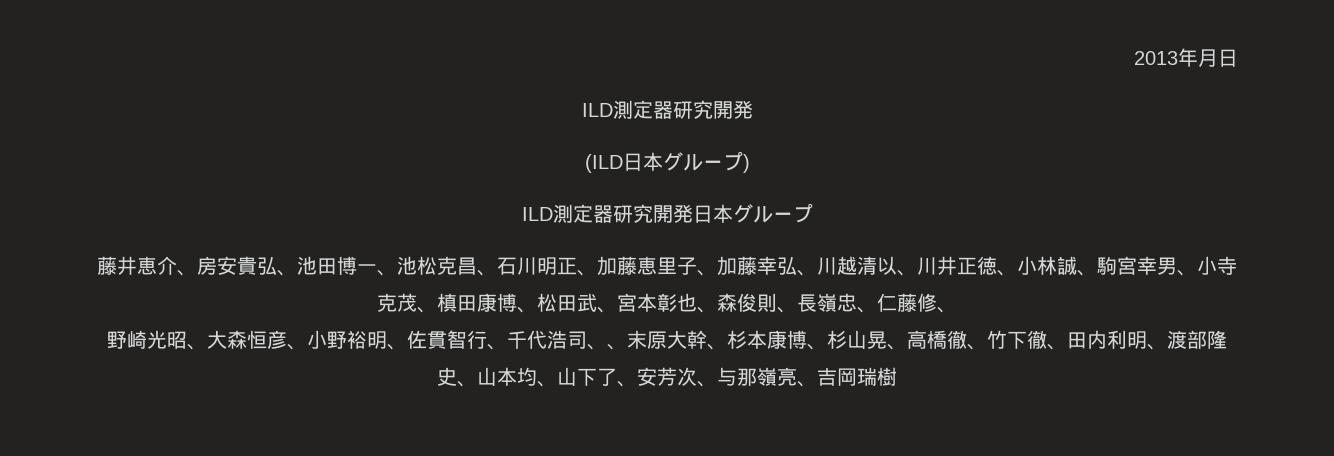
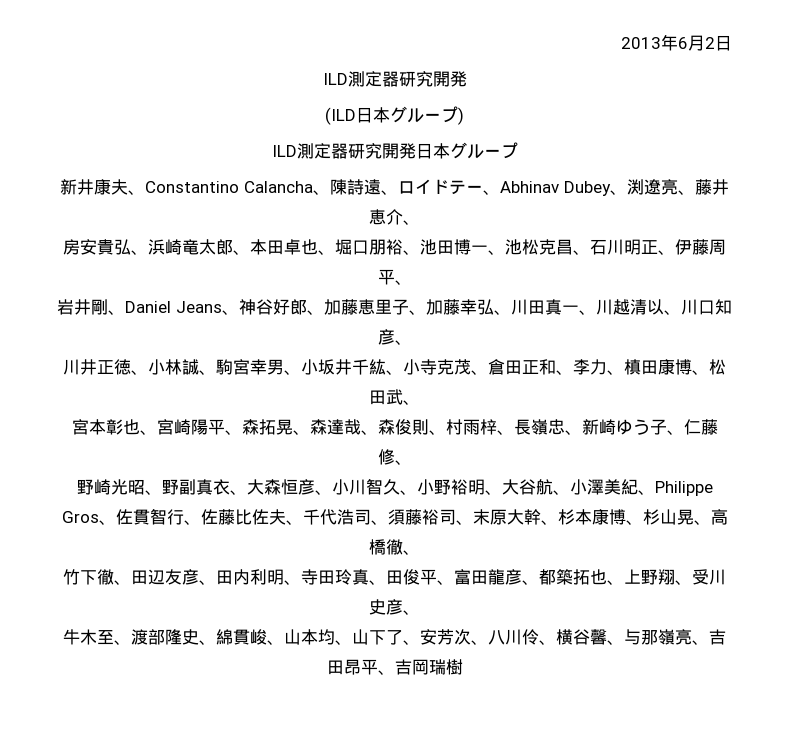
- 2013年月日
+ 2013年6月2日
- 藤井恵介、房安貴弘、池田博一、池松克昌、石川明正、加藤恵里子、加藤幸弘、川越清以、川井正徳、小林誠、駒宮幸男、小寺克茂、槙田康博、松田武、宮本彰也、森俊則、長嶺忠、仁藤修、
+ 新井康夫、Constantino Calancha、陳詩遠、ロイドテー、Abhinav Dubey、渕遼亮、藤井恵介、
+ 房安貴弘、浜崎竜太郎、本田卓也、堀口朋裕、池田博一、池松克昌、石川明正、伊藤周平、
+ 岩井剛、Daniel Jeans、神谷好郎、加藤恵里子、加藤幸弘、川田真一、川越清以、川口知彦、
+ 川井正徳、小林誠、駒宮幸男、小坂井千紘、小寺克茂、倉田正和、李力、槙田康博、松田武、
+ 宮本彰也、宮崎陽平、森拓晃、森達哉、森俊則、村雨梓、長嶺忠、新崎ゆう子、仁藤修、
- 野崎光昭、大森恒彦、小野裕明、佐貫智行、千代浩司、、末原大幹、杉本康博、杉山晃、高橋徹、竹下徹、田内利明、渡部隆史、山本均、山下了、安芳次、与那嶺亮、吉岡瑞樹
+ 野崎光昭、野副真衣、大森恒彦、小川智久、小野裕明、大谷航、小澤美紀、Philippe Gros、佐貫智行、佐藤比佐夫、千代浩司、須藤裕司、末原大幹、杉本康博、杉山晃、高橋徹、
+ 竹下徹、田辺友彦、田内利明、寺田玲真、田俊平、富田龍彦、都築拓也、上野翔、受川史彦、
+ 牛木至、渡部隆史、綿貫峻、山本均、山下了、安芳次、八川伶、横谷馨、与那嶺亮、吉田昂平、吉岡瑞樹

